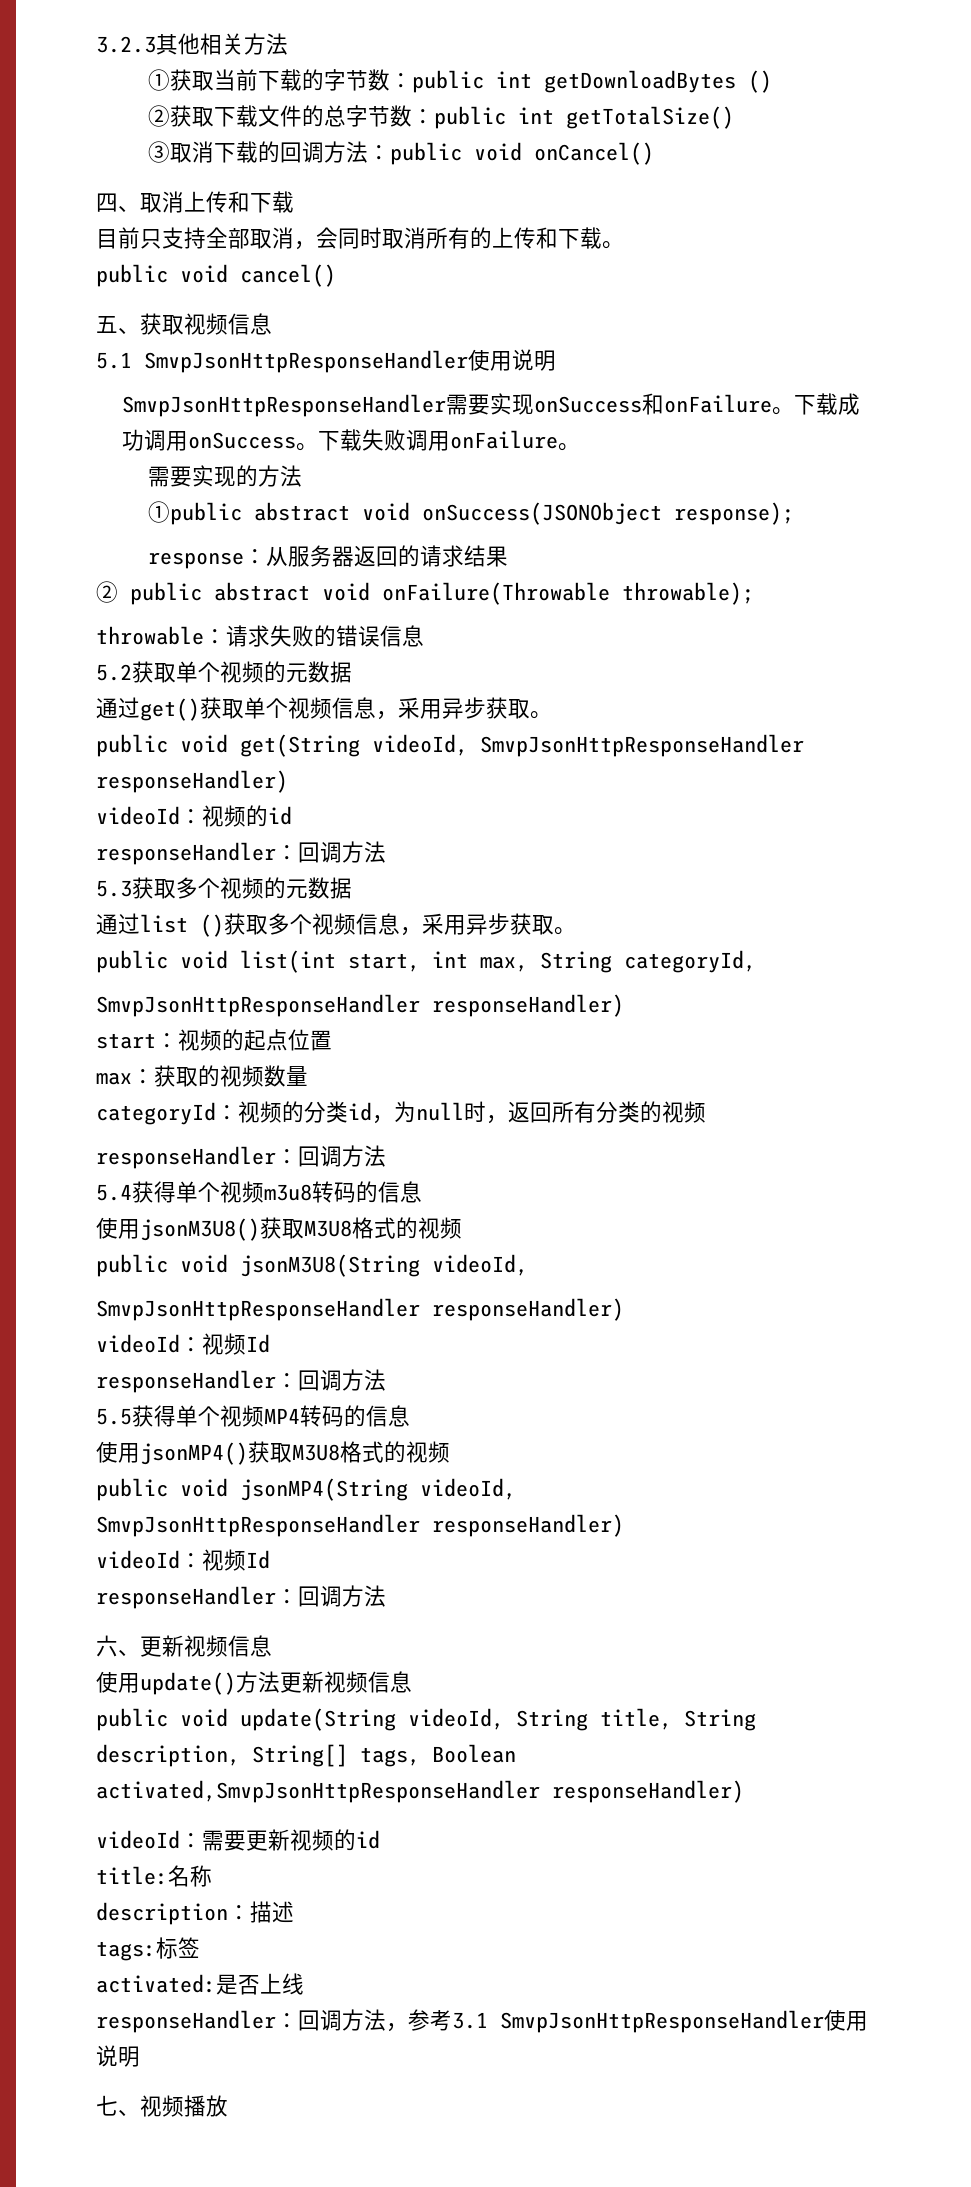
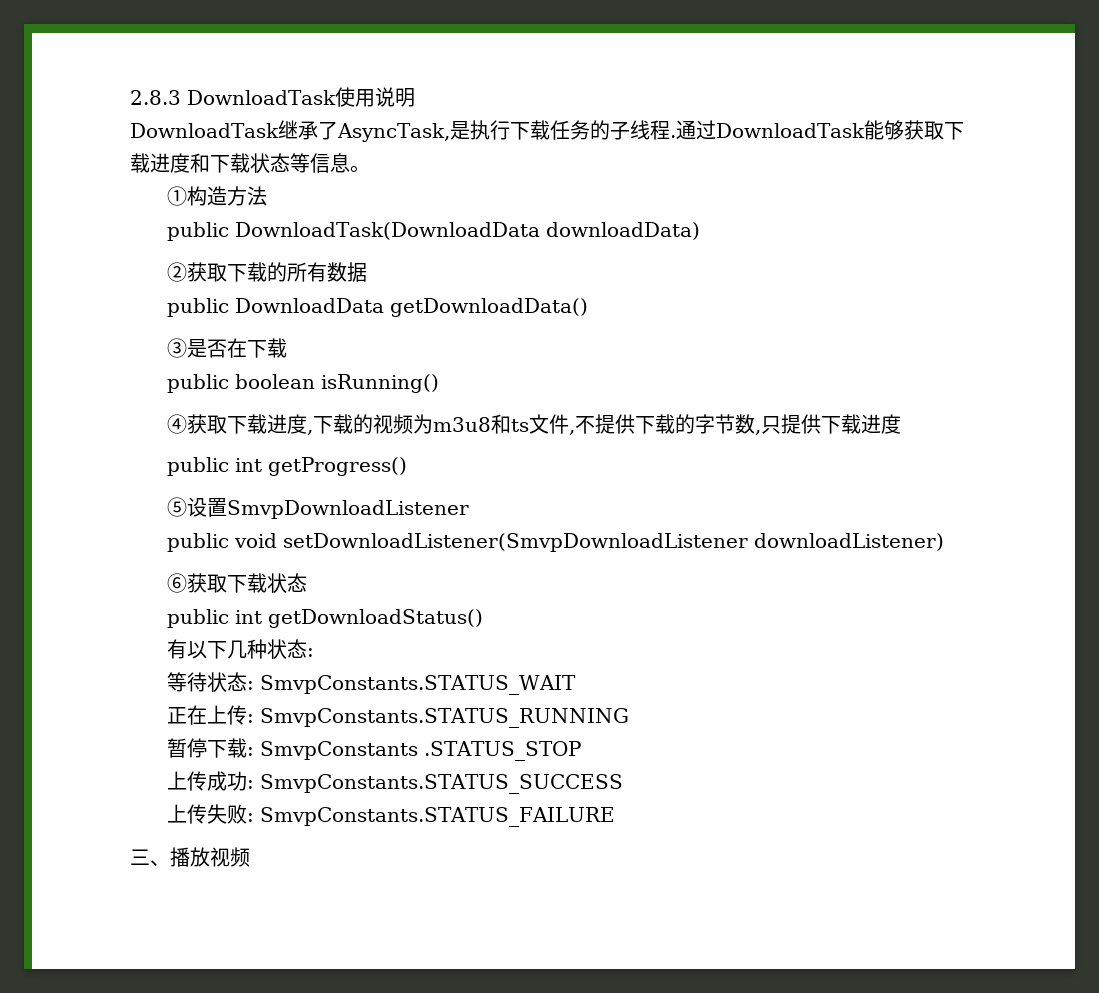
- 3.2.3其他相关方法
- ①获取当前下载的字节数：public int getDownloadBytes ()
- ②获取下载文件的总字节数：public int getTotalSize()
- ③取消下载的回调方法：public void onCancel()
- 四、取消上传和下载
- 目前只支持全部取消，会同时取消所有的上传和下载。
- public void cancel()
- 五、获取视频信息
- 5.1 SmvpJsonHttpResponseHandler使用说明
- SmvpJsonHttpResponseHandler需要实现onSuccess和onFailure。下载成功调用onSuccess。下载失败调用onFailure。
- 需要实现的方法
- ①public abstract void onSuccess(JSONObject response);
- response：从服务器返回的请求结果
- ② public abstract void onFailure(Throwable throwable);
- throwable：请求失败的错误信息
- 5.2获取单个视频的元数据
- 通过get()获取单个视频信息，采用异步获取。
- public void get(String videoId, SmvpJsonHttpResponseHandler responseHandler)
- videoId：视频的id
- responseHandler：回调方法
- 5.3获取多个视频的元数据
- 通过list ()获取多个视频信息，采用异步获取。
- public void list(int start, int max, String categoryId,
- SmvpJsonHttpResponseHandler responseHandler)
- start：视频的起点位置
- max：获取的视频数量
- categoryId：视频的分类id，为null时，返回所有分类的视频
- responseHandler：回调方法
- 5.4获得单个视频m3u8转码的信息
- 使用jsonM3U8()获取M3U8格式的视频
- public void jsonM3U8(String videoId,
- SmvpJsonHttpResponseHandler responseHandler)
- videoId：视频Id
- responseHandler：回调方法
- 5.5获得单个视频MP4转码的信息
- 使用jsonMP4()获取M3U8格式的视频
- public void jsonMP4(String videoId,
- SmvpJsonHttpResponseHandler responseHandler)
- videoId：视频Id
- responseHandler：回调方法
- 六、更新视频信息
- 使用update()方法更新视频信息
- public void update(String videoId, String title, String description, String[] tags, Boolean activated,SmvpJsonHttpResponseHandler responseHandler)
- videoId：需要更新视频的id
- title:名称
- description：描述
- tags:标签
- activated:是否上线
- responseHandler：回调方法，参考3.1 SmvpJsonHttpResponseHandler使用说明
- 七、视频播放
+ 2.8.3 DownloadTask使用说明
+ DownloadTask继承了AsyncTask,是执行下载任务的子线程.通过DownloadTask能够获取下载进度和下载状态等信息。
+ ①构造方法
+ public DownloadTask(DownloadData downloadData)
+ ②获取下载的所有数据
+ public DownloadData getDownloadData()
+ ③是否在下载
+ public boolean isRunning()
+ ④获取下载进度,下载的视频为m3u8和ts文件,不提供下载的字节数,只提供下载进度
+ public int getProgress()
+ ⑤设置SmvpDownloadListener
+ public void setDownloadListener(SmvpDownloadListener downloadListener)
+ ⑥获取下载状态
+ public int getDownloadStatus()
+ 有以下几种状态:
+ 等待状态: SmvpConstants.STATUS_WAIT
+ 正在上传: SmvpConstants.STATUS_RUNNING
+ 暂停下载: SmvpConstants .STATUS_STOP
+ 上传成功: SmvpConstants.STATUS_SUCCESS
+ 上传失败: SmvpConstants.STATUS_FAILURE
+ 三、播放视频

